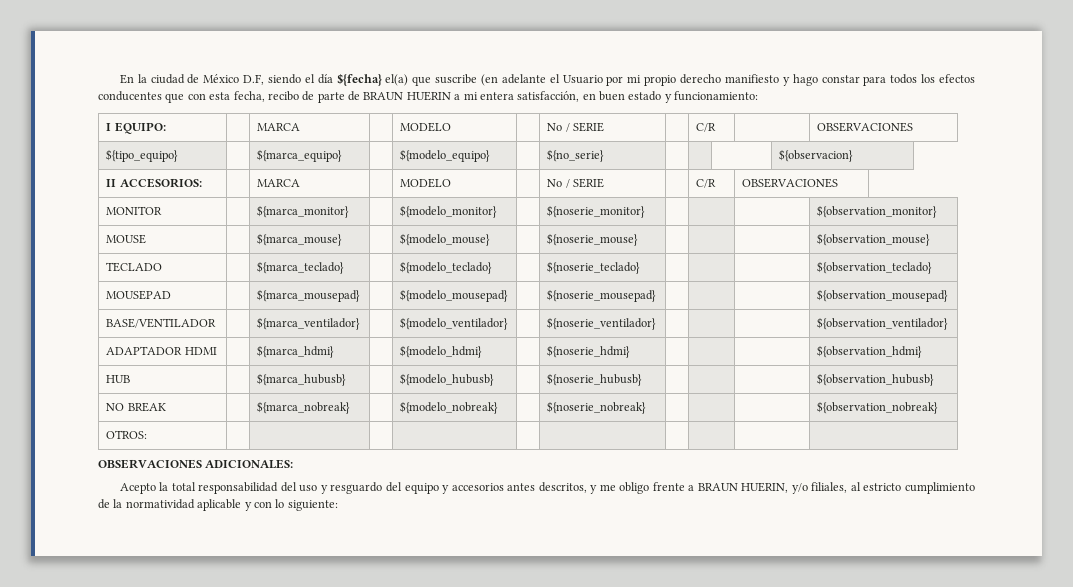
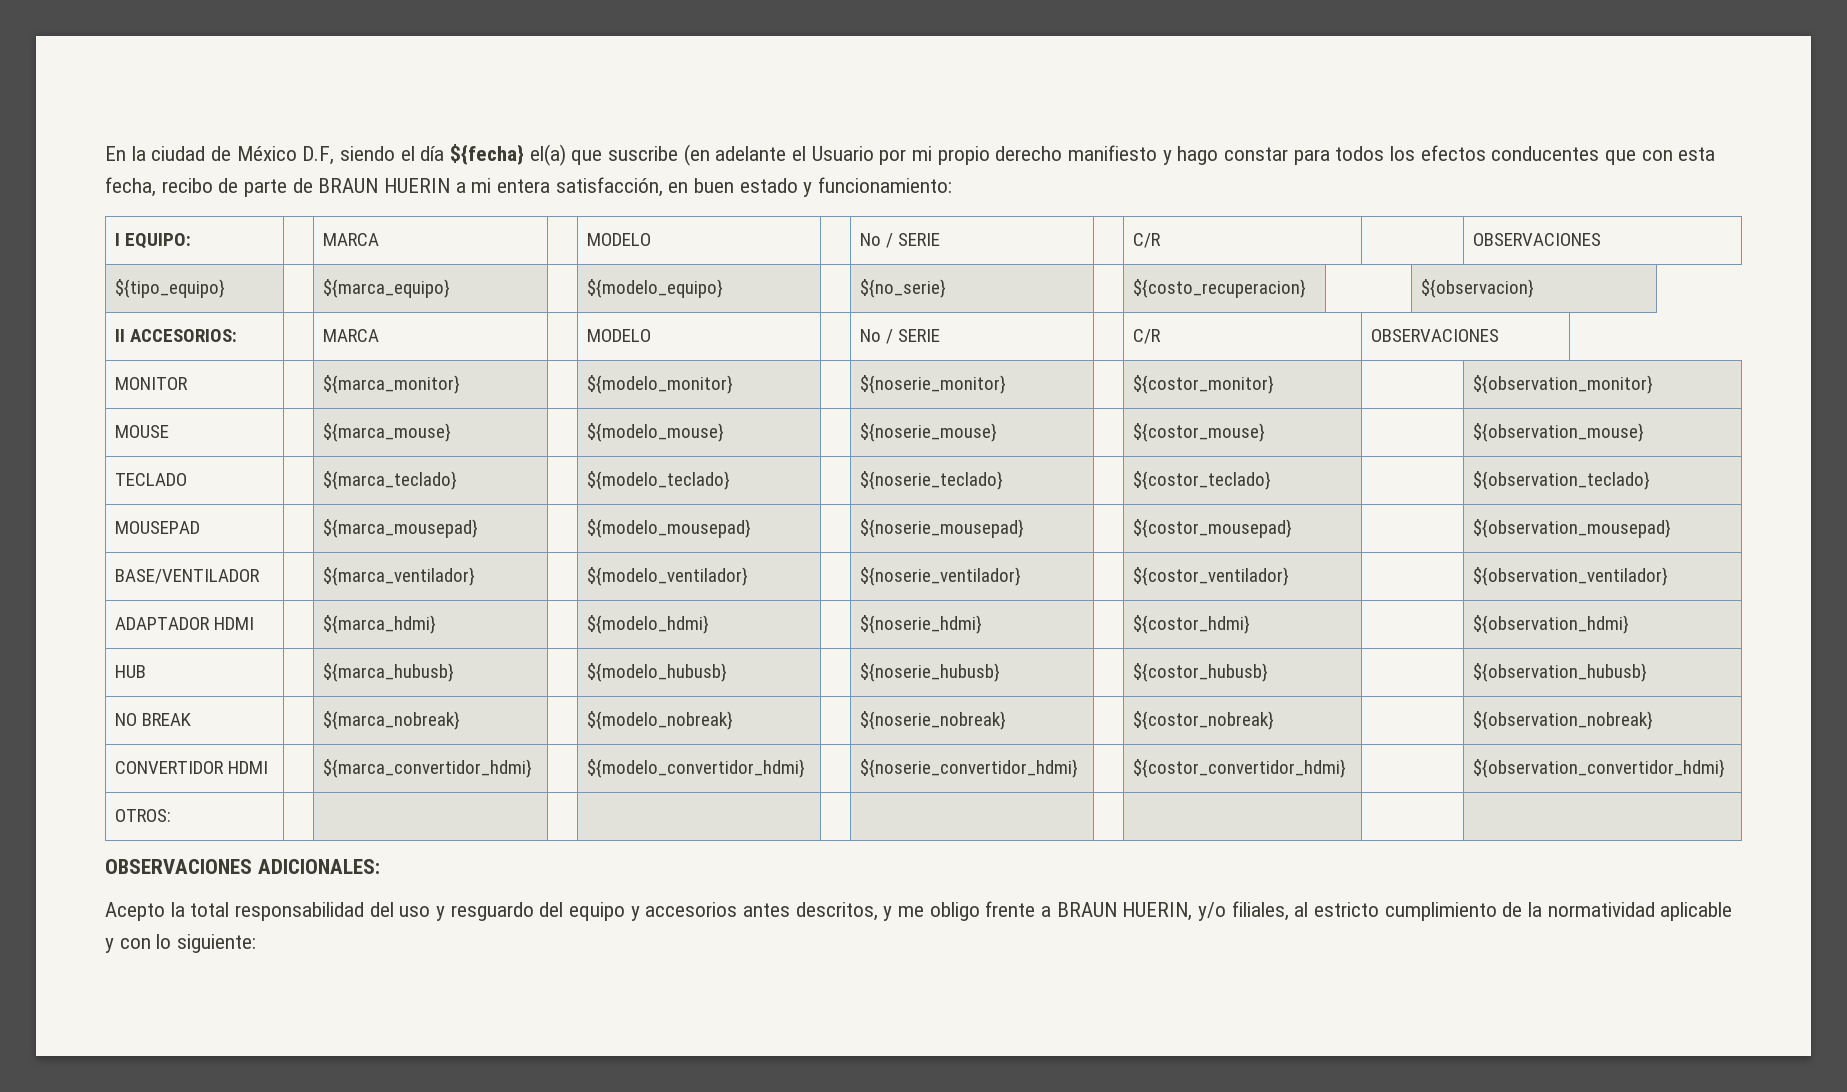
- ${tipo_equipo} | | ${marca_equipo} | | ${modelo_equipo} | | ${no_serie} | | | | ${observacion}
+ ${tipo_equipo} | | ${marca_equipo} | | ${modelo_equipo} | | ${no_serie} | | ${costo_recuperacion} | | ${observacion}
- MONITOR | | ${marca_monitor} | | ${modelo_monitor} | | ${noserie_monitor} | | | | ${observation_monitor}
+ MONITOR | | ${marca_monitor} | | ${modelo_monitor} | | ${noserie_monitor} | | ${costor_monitor} | | ${observation_monitor}
- MOUSE | | ${marca_mouse} | | ${modelo_mouse} | | ${noserie_mouse} | | | | ${observation_mouse}
+ MOUSE | | ${marca_mouse} | | ${modelo_mouse} | | ${noserie_mouse} | | ${costor_mouse} | | ${observation_mouse}
- TECLADO | | ${marca_teclado} | | ${modelo_teclado} | | ${noserie_teclado} | | | | ${observation_teclado}
+ TECLADO | | ${marca_teclado} | | ${modelo_teclado} | | ${noserie_teclado} | | ${costor_teclado} | | ${observation_teclado}
- MOUSEPAD | | ${marca_mousepad} | | ${modelo_mousepad} | | ${noserie_mousepad} | | | | ${observation_mousepad}
+ MOUSEPAD | | ${marca_mousepad} | | ${modelo_mousepad} | | ${noserie_mousepad} | | ${costor_mousepad} | | ${observation_mousepad}
- BASE/VENTILADOR | | ${marca_ventilador} | | ${modelo_ventilador} | | ${noserie_ventilador} | | | | ${observation_ventilador}
+ BASE/VENTILADOR | | ${marca_ventilador} | | ${modelo_ventilador} | | ${noserie_ventilador} | | ${costor_ventilador} | | ${observation_ventilador}
- ADAPTADOR HDMI | | ${marca_hdmi} | | ${modelo_hdmi} | | ${noserie_hdmi} | | | | ${observation_hdmi}
+ ADAPTADOR HDMI | | ${marca_hdmi} | | ${modelo_hdmi} | | ${noserie_hdmi} | | ${costor_hdmi} | | ${observation_hdmi}
- HUB | | ${marca_hubusb} | | ${modelo_hubusb} | | ${noserie_hubusb} | | | | ${observation_hubusb}
+ HUB | | ${marca_hubusb} | | ${modelo_hubusb} | | ${noserie_hubusb} | | ${costor_hubusb} | | ${observation_hubusb}
- NO BREAK | | ${marca_nobreak} | | ${modelo_nobreak} | | ${noserie_nobreak} | | | | ${observation_nobreak}
+ NO BREAK | | ${marca_nobreak} | | ${modelo_nobreak} | | ${noserie_nobreak} | | ${costor_nobreak} | | ${observation_nobreak}
+ CONVERTIDOR HDMI | | ${marca_convertidor_hdmi} | | ${modelo_convertidor_hdmi} | | ${noserie_convertidor_hdmi} | | ${costor_convertidor_hdmi} | | ${observation_convertidor_hdmi}

